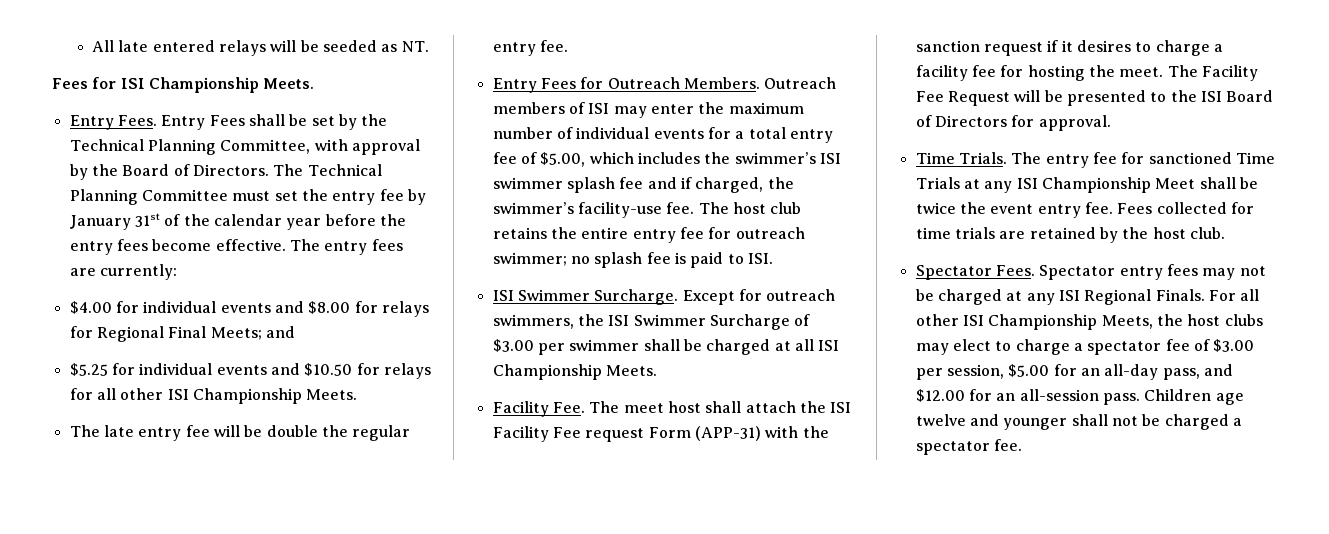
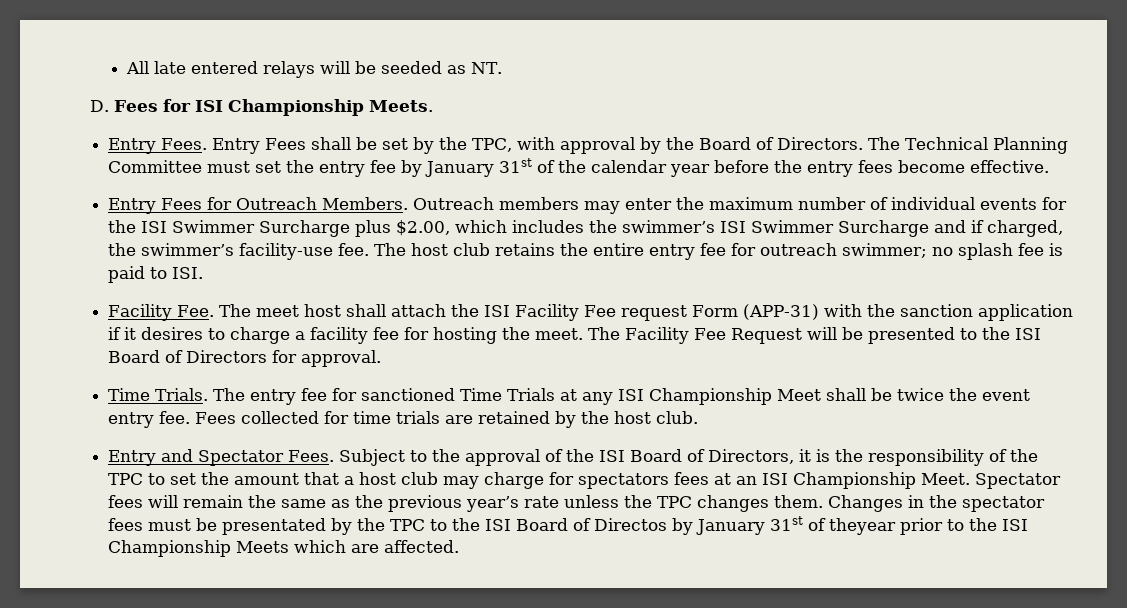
- Fees for ISI Championship Meets.
+ D. Fees for ISI Championship Meets.
- Entry Fees shall be set by the Technical Planning Committee, with approval by the Board of Directors.
+ Entry Fees shall be set by the TPC, with approval by the Board of Directors.
- The entry fees are currently:
- $4.00 for individual events and $8.00 for relays for Regional Final Meets; and
- $5.25 for individual events and $10.50 for relays for all other ISI Championship Meets.
- The late entry fee will be double the regular entry fee.
- Outreach members of ISI may enter the maximum number of individual events for a total entry fee of $5.00, which includes the swimmer’s ISI swimmer splash fee and if charged, the swimmer’s facility-use fee.
+ Outreach members may enter the maximum number of individual events for the ISI Swimmer Surcharge plus $2.00, which includes the swimmer’s ISI Swimmer Surcharge and if charged, the swimmer’s facility-use fee.
- ISI Swimmer Surcharge. Except for outreach swimmers, the ISI Swimmer Surcharge of $3.00 per swimmer shall be charged at all ISI Championship Meets.
- Facility Fee. The meet host shall attach the ISI Facility Fee request Form (APP-31) with the sanction request if it desires to charge a facility fee for hosting the meet.
+ Facility Fee. The meet host shall attach the ISI Facility Fee request Form (APP-31) with the sanction application if it desires to charge a facility fee for hosting the meet.
- Spectator Fees. Spectator entry fees may not be charged at any ISI Regional Finals. For all other ISI Championship Meets, the host clubs may elect to charge a spectator fee of $3.00 per session, $5.00 for an all-day pass, and $12.00 for an all-session pass. Children age twelve and younger shall not be charged a spectator fee.
+ Entry and Spectator Fees. Subject to the approval of the ISI Board of Directors, it is the responsibility of the TPC to set the amount that a host club may charge for spectators fees at an ISI Championship Meet. Spectator fees will remain the same as the previous year’s rate unless the TPC changes them. Changes in the spectator fees must be presentated by the TPC to the ISI Board of Directos by January 31st of theyear prior to the ISI Championship Meets which are affected.

